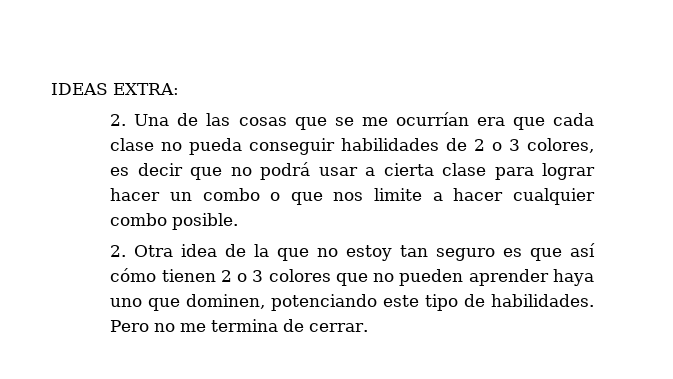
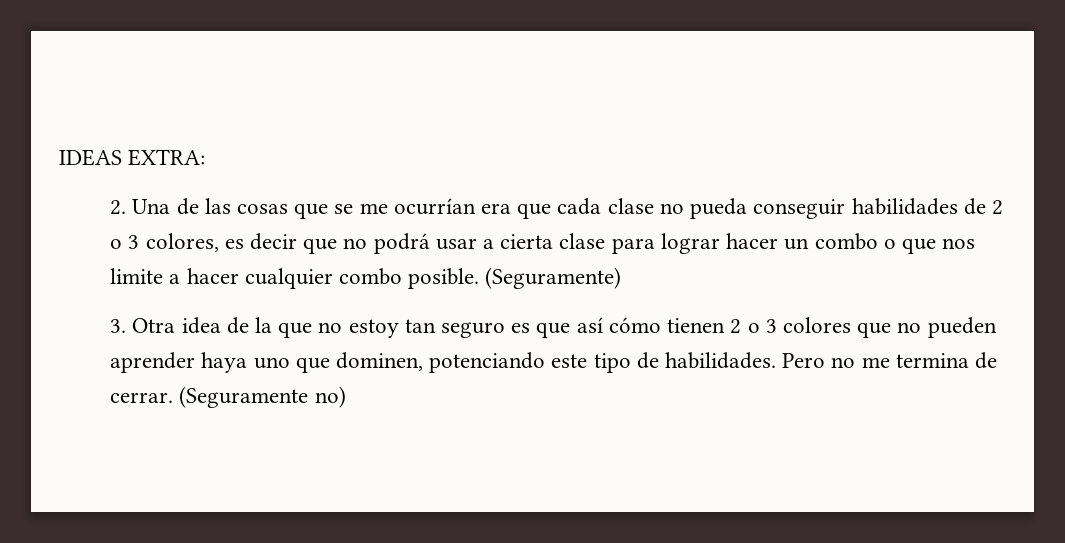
- 2. Una de las cosas que se me ocurrían era que cada clase no pueda conseguir habilidades de 2 o 3 colores, es decir que no podrá usar a cierta clase para lograr hacer un combo o que nos limite a hacer cualquier combo posible.
- 2. Otra idea de la que no estoy tan seguro es que así cómo tienen 2 o 3 colores que no pueden aprender haya uno que dominen, potenciando este tipo de habilidades.
+ 2. Una de las cosas que se me ocurrían era que cada clase no pueda conseguir habilidades de 2 o 3 colores, es decir que no podrá usar a cierta clase para lograr hacer un combo o que nos limite a hacer cualquier combo posible. (Seguramente)
+ 3. Otra idea de la que no estoy tan seguro es que así cómo tienen 2 o 3 colores que no pueden aprender haya uno que dominen, potenciando este tipo de habilidades.
+ (Seguramente no)

